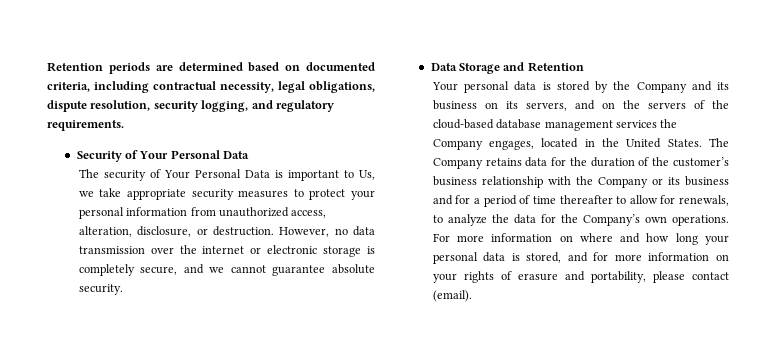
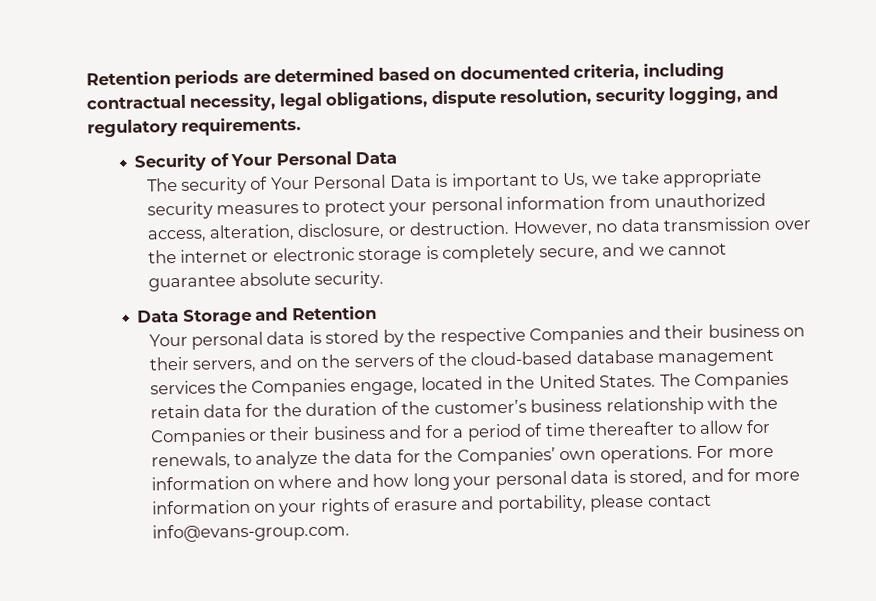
- Your personal data is stored by the Company and its business on its servers, and on the servers of the cloud-based database management services the Company engages, located in the United States.
+ Your personal data is stored by the respective Companies and their business on their servers, and on the servers of the cloud-based database management services the Companies engage, located in the United States.
- The Company retains data for the duration of the customer’s business relationship with the Company or its business and for a period of time thereafter to allow for renewals, to analyze the data for the Company’s own operations.
+ The Companies retain data for the duration of the customer’s business relationship with the Companies or their business and for a period of time thereafter to allow for renewals, to analyze the data for the Companies’ own operations.
- For more information on where and how long your personal data is stored, and for more information on your rights of erasure and portability, please contact (email).
+ For more information on where and how long your personal data is stored, and for more information on your rights of erasure and portability, please contact info@evans-group.com.

